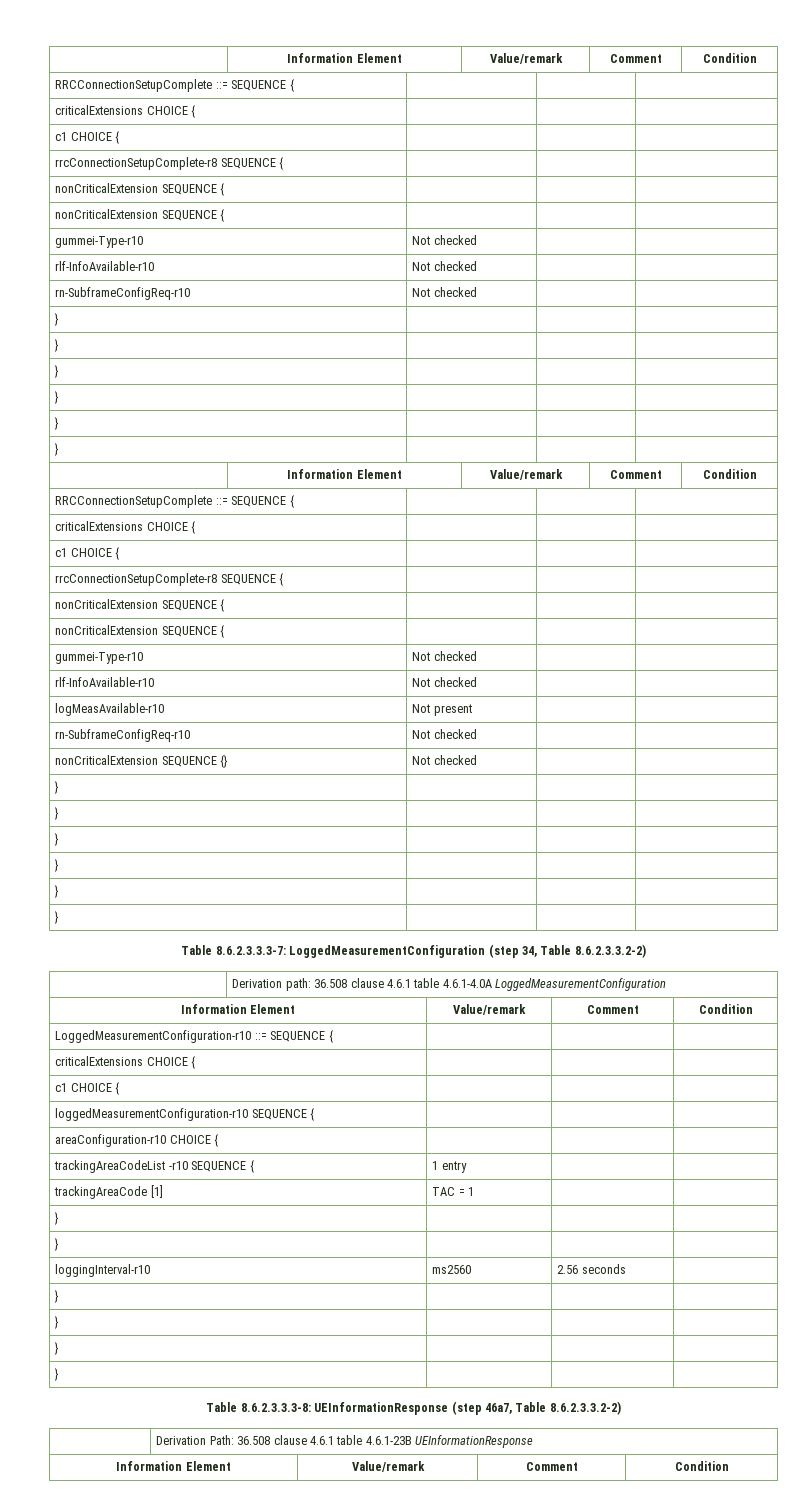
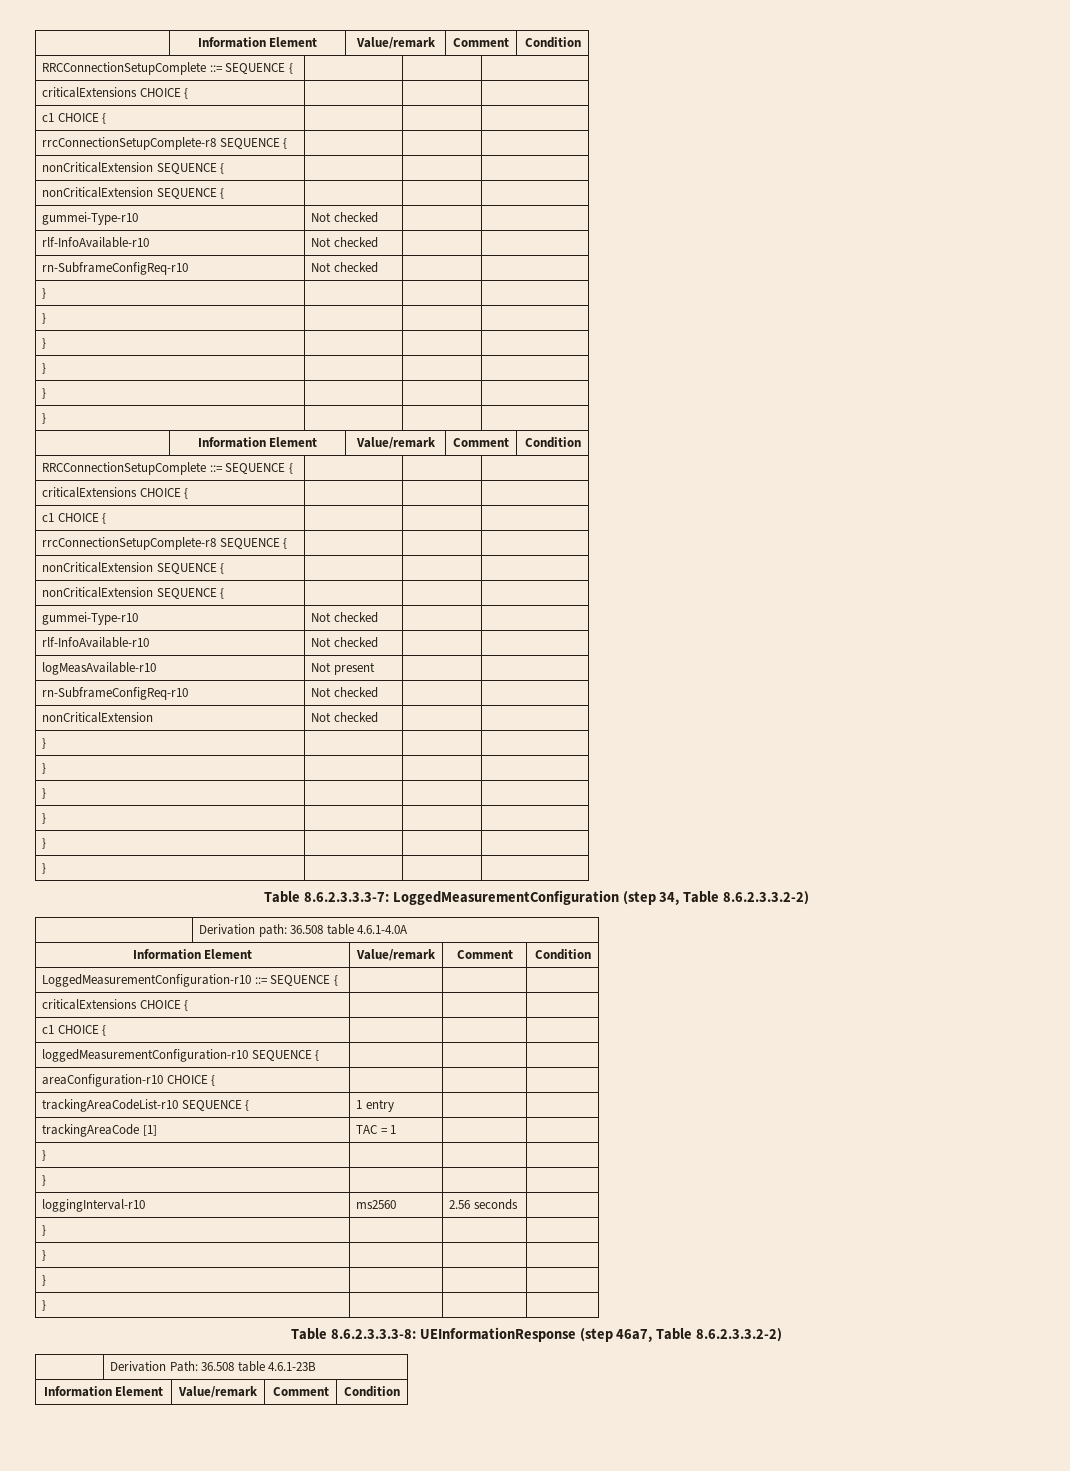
- nonCriticalExtension SEQUENCE {} | Not checked | |
+ nonCriticalExtension | Not checked | |
- | Derivation path: 36.508 clause 4.6.1 table 4.6.1-4.0A LoggedMeasurementConfiguration
+ | Derivation path: 36.508 table 4.6.1-4.0A
- trackingAreaCodeList -r10 SEQUENCE { | 1 entry | |
+ trackingAreaCodeList-r10 SEQUENCE { | 1 entry | |
- | Derivation Path: 36.508 clause 4.6.1 table 4.6.1-23B UEInformationResponse
+ | Derivation Path: 36.508 table 4.6.1-23B

